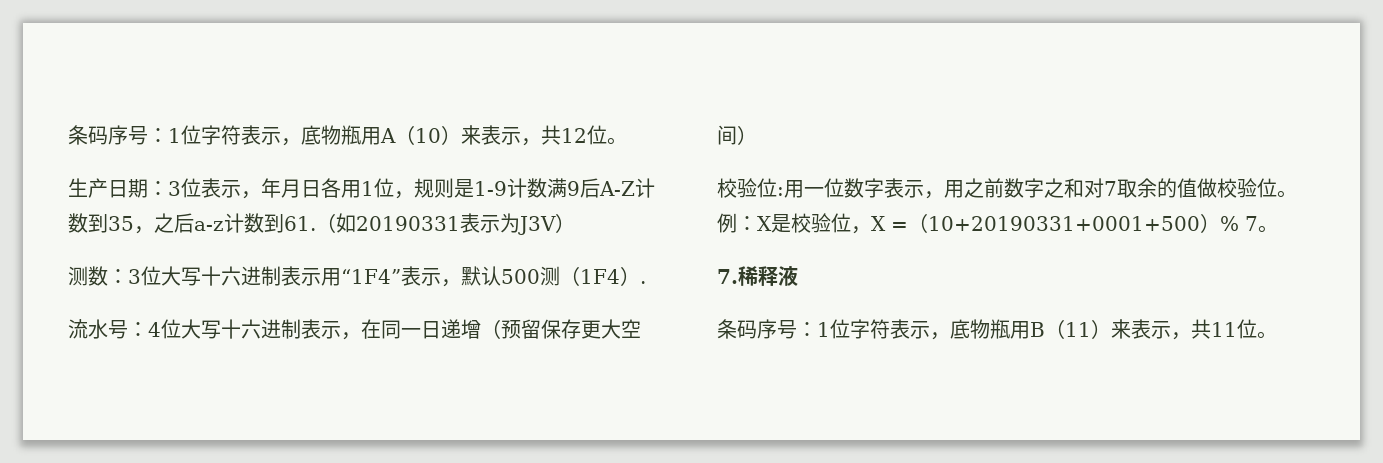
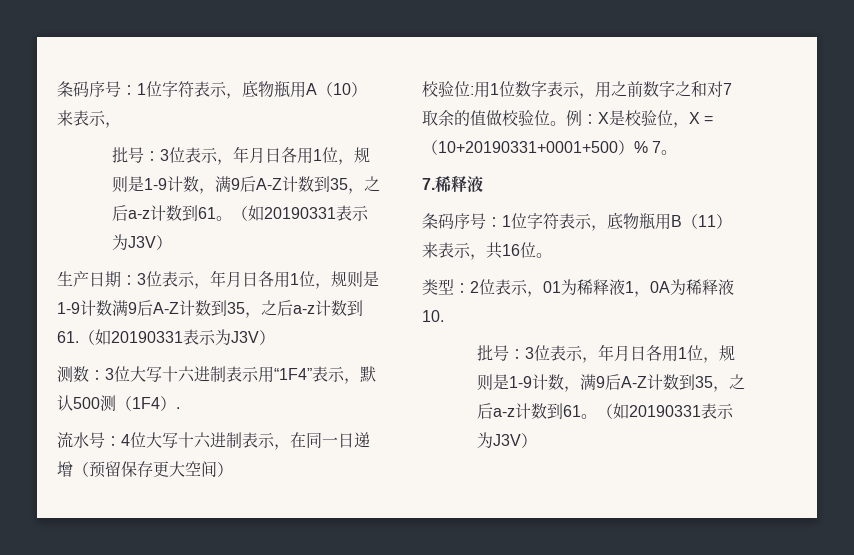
- 条码序号：1位字符表示，底物瓶用A（10）来表示，共12位。
+ 条码序号：1位字符表示，底物瓶用A（10）来表示，
+ 批号：3位表示，年月日各用1位，规则是1-9计数，满9后A-Z计数到35，之后a-z计数到61。（如20190331表示为J3V）
- 校验位:用一位数字表示，用之前数字之和对7取余的值做校验位。
+ 校验位:用1位数字表示，用之前数字之和对7取余的值做校验位。
- 条码序号：1位字符表示，底物瓶用B（11）来表示，共11位。
+ 条码序号：1位字符表示，底物瓶用B（11）来表示，共16位。
+ 类型：2位表示，01为稀释液1，0A为稀释液10.
+ 批号：3位表示，年月日各用1位，规则是1-9计数，满9后A-Z计数到35，之后a-z计数到61。（如20190331表示为J3V）

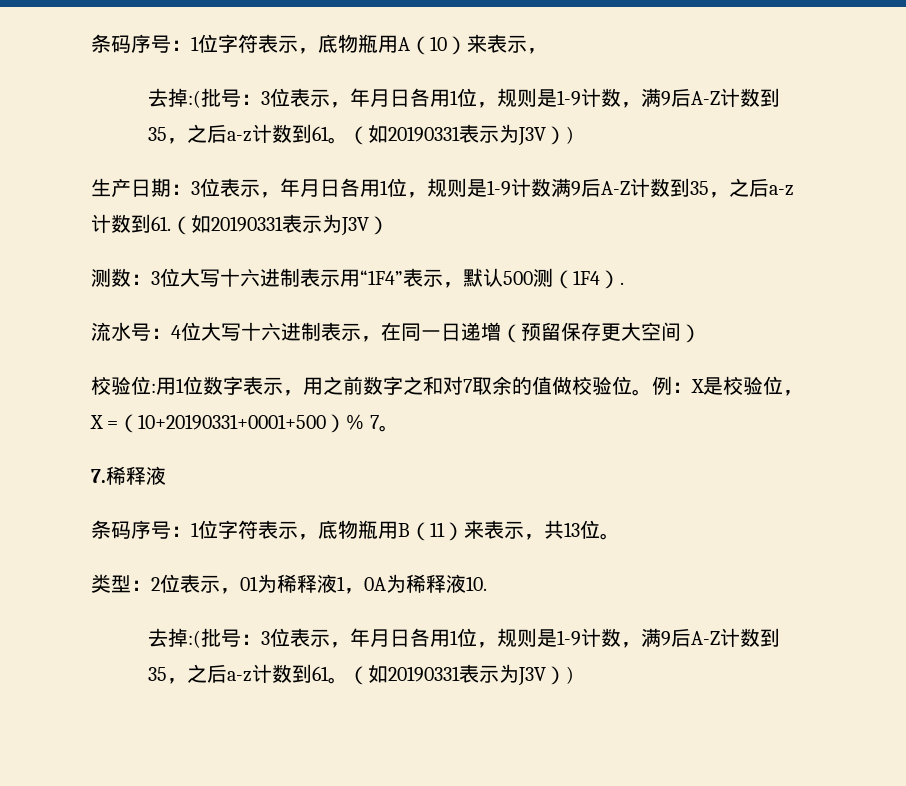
  条码序号：1位字符表示，底物瓶用A（10）来表示，
- 批号：3位表示，年月日各用1位，规则是1-9计数，满9后A-Z计数到35，之后a-z计数到61。（如20190331表示为J3V）
+ 去掉:(批号：3位表示，年月日各用1位，规则是1-9计数，满9后A-Z计数到35，之后a-z计数到61。（如20190331表示为J3V）)
- 条码序号：1位字符表示，底物瓶用B（11）来表示，共16位。
+ 条码序号：1位字符表示，底物瓶用B（11）来表示，共13位。
  类型：2位表示，01为稀释液1，0A为稀释液10.
- 批号：3位表示，年月日各用1位，规则是1-9计数，满9后A-Z计数到35，之后a-z计数到61。（如20190331表示为J3V）
+ 去掉:(批号：3位表示，年月日各用1位，规则是1-9计数，满9后A-Z计数到35，之后a-z计数到61。（如20190331表示为J3V）)

